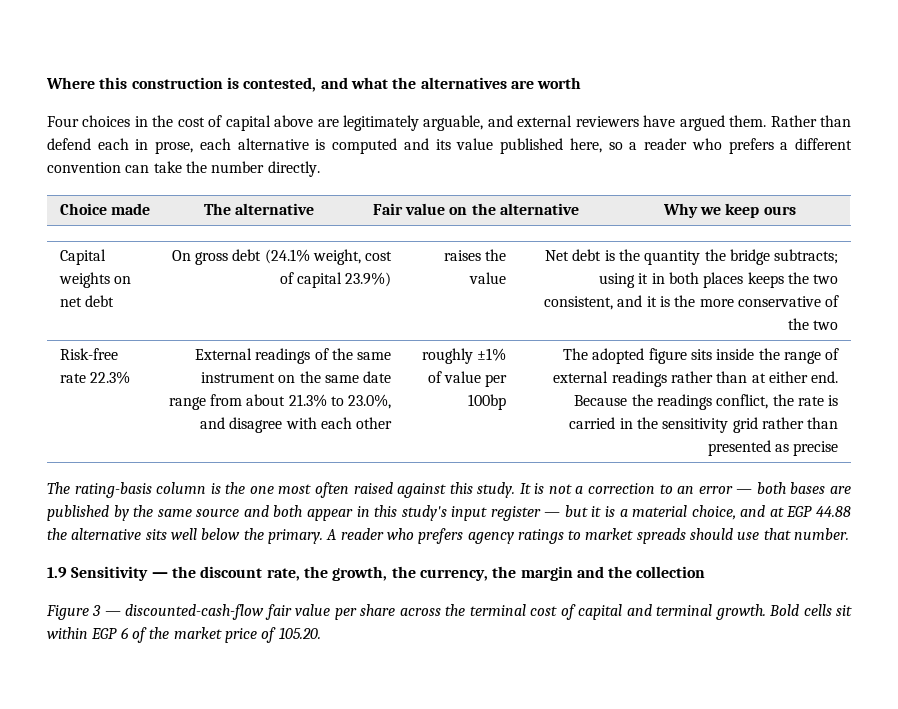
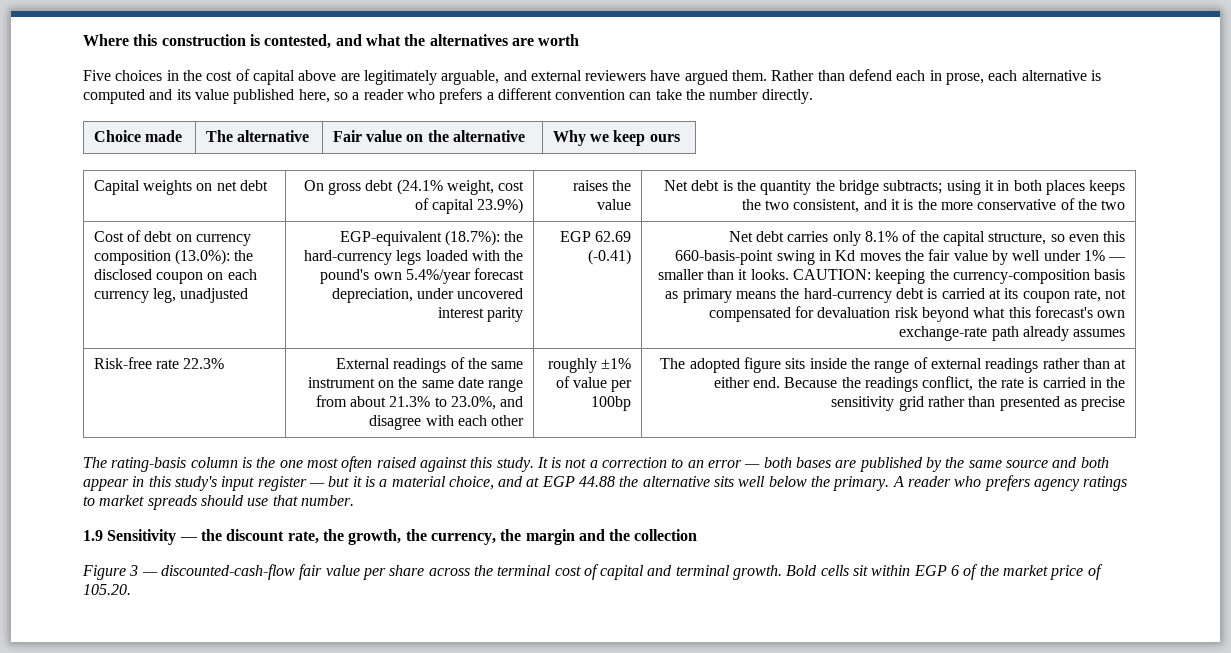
- Four choices in the cost of capital above are legitimately arguable, and external reviewers have argued them.
+ Five choices in the cost of capital above are legitimately arguable, and external reviewers have argued them.
+ Cost of debt on currency composition (13.0%): the disclosed coupon on each currency leg, unadjusted | EGP-equivalent (18.7%): the hard-currency legs loaded with the pound's own 5.4%/year forecast depreciation, under uncovered interest parity | EGP 62.69 (-0.41) | Net debt carries only 8.1% of the capital structure, so even this 660-basis-point swing in Kd moves the fair value by well under 1% — smaller than it looks. CAUTION: keeping the currency-composition basis as primary means the hard-currency debt is carried at its coupon rate, not compensated for devaluation risk beyond what this forecast's own exchange-rate path already assumes

